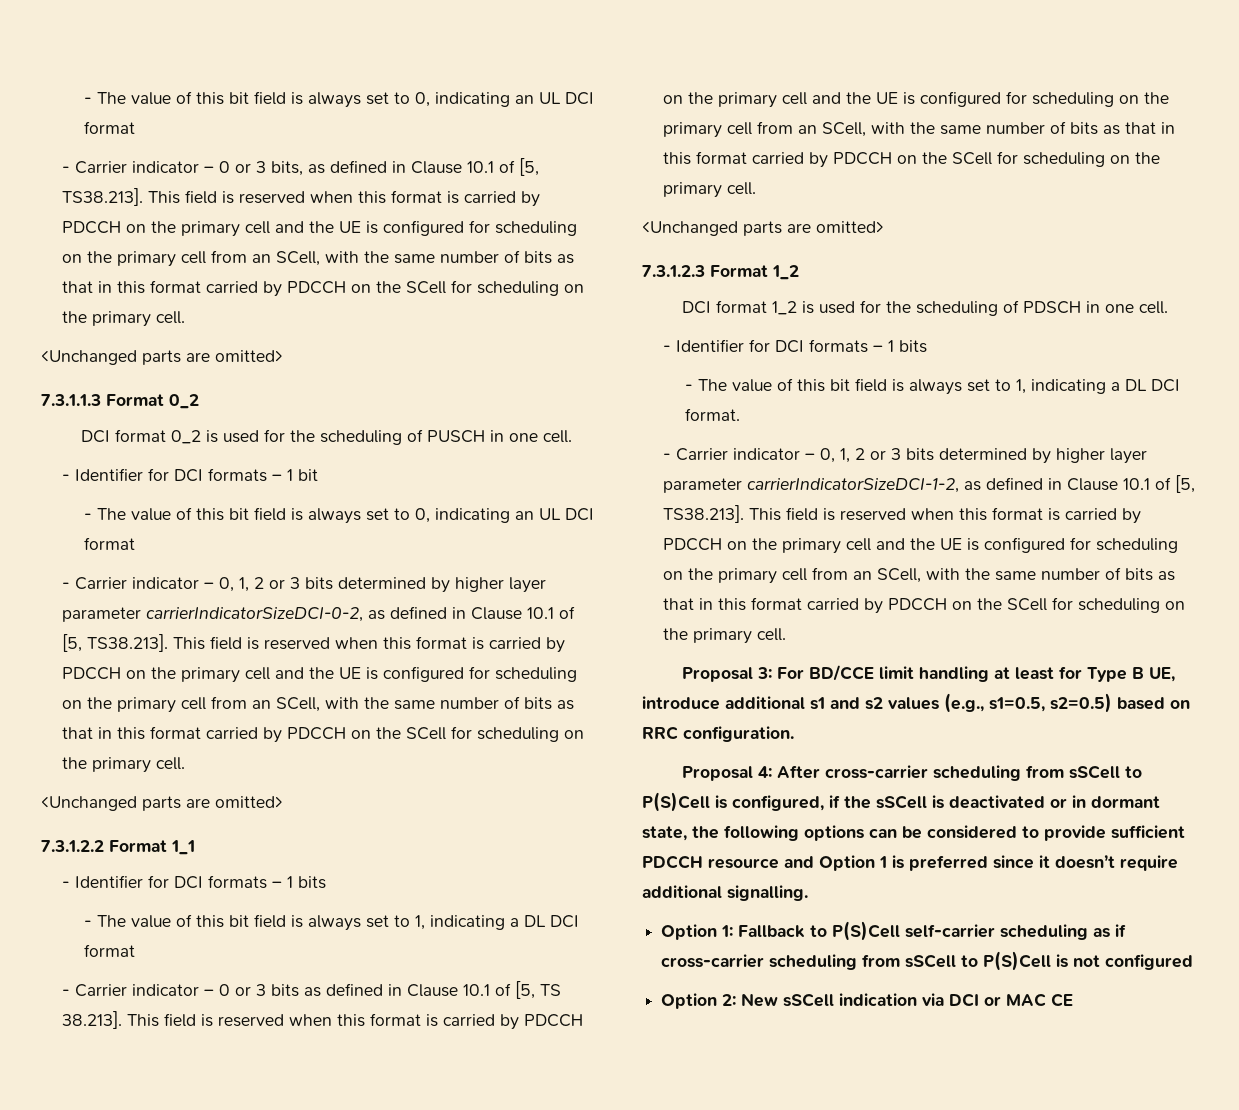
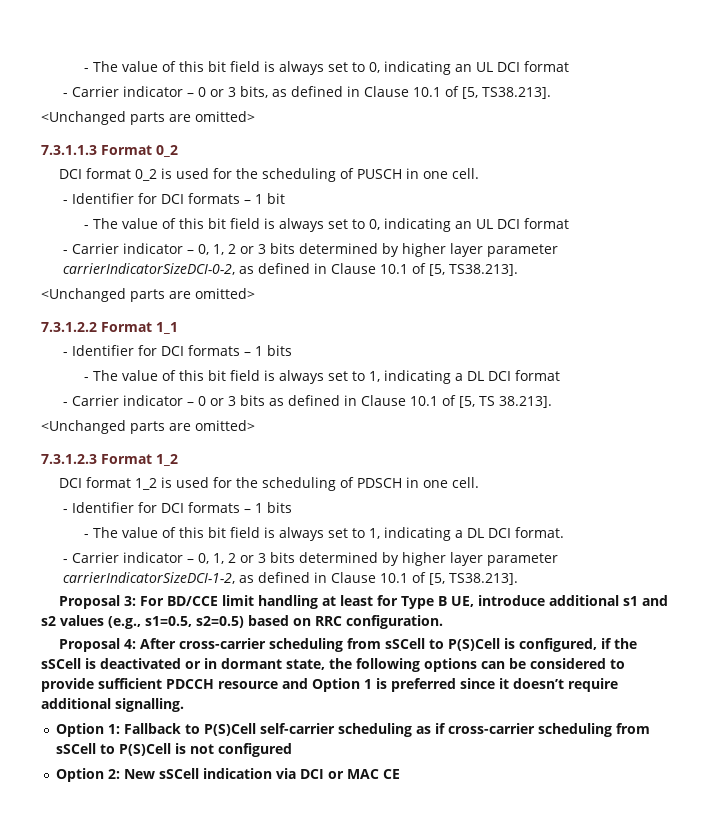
- - Carrier indicator – 0 or 3 bits, as defined in Clause 10.1 of [5, TS38.213]. This field is reserved when this format is carried by PDCCH on the primary cell and the UE is configured for scheduling on the primary cell from an SCell, with the same number of bits as that in this format carried by PDCCH on the SCell for scheduling on the primary cell.
+ - Carrier indicator – 0 or 3 bits, as defined in Clause 10.1 of [5, TS38.213].
- - Carrier indicator – 0, 1, 2 or 3 bits determined by higher layer parameter carrierIndicatorSizeDCI-0-2, as defined in Clause 10.1 of [5, TS38.213]. This field is reserved when this format is carried by PDCCH on the primary cell and the UE is configured for scheduling on the primary cell from an SCell, with the same number of bits as that in this format carried by PDCCH on the SCell for scheduling on the primary cell.
+ - Carrier indicator – 0, 1, 2 or 3 bits determined by higher layer parameter carrierIndicatorSizeDCI-0-2, as defined in Clause 10.1 of [5, TS38.213].
- - Carrier indicator – 0 or 3 bits as defined in Clause 10.1 of [5, TS 38.213]. This field is reserved when this format is carried by PDCCH on the primary cell and the UE is configured for scheduling on the primary cell from an SCell, with the same number of bits as that in this format carried by PDCCH on the SCell for scheduling on the primary cell.
+ - Carrier indicator – 0 or 3 bits as defined in Clause 10.1 of [5, TS 38.213].
- - Carrier indicator – 0, 1, 2 or 3 bits determined by higher layer parameter carrierIndicatorSizeDCI-1-2, as defined in Clause 10.1 of [5, TS38.213]. This field is reserved when this format is carried by PDCCH on the primary cell and the UE is configured for scheduling on the primary cell from an SCell, with the same number of bits as that in this format carried by PDCCH on the SCell for scheduling on the primary cell.
+ - Carrier indicator – 0, 1, 2 or 3 bits determined by higher layer parameter carrierIndicatorSizeDCI-1-2, as defined in Clause 10.1 of [5, TS38.213].

